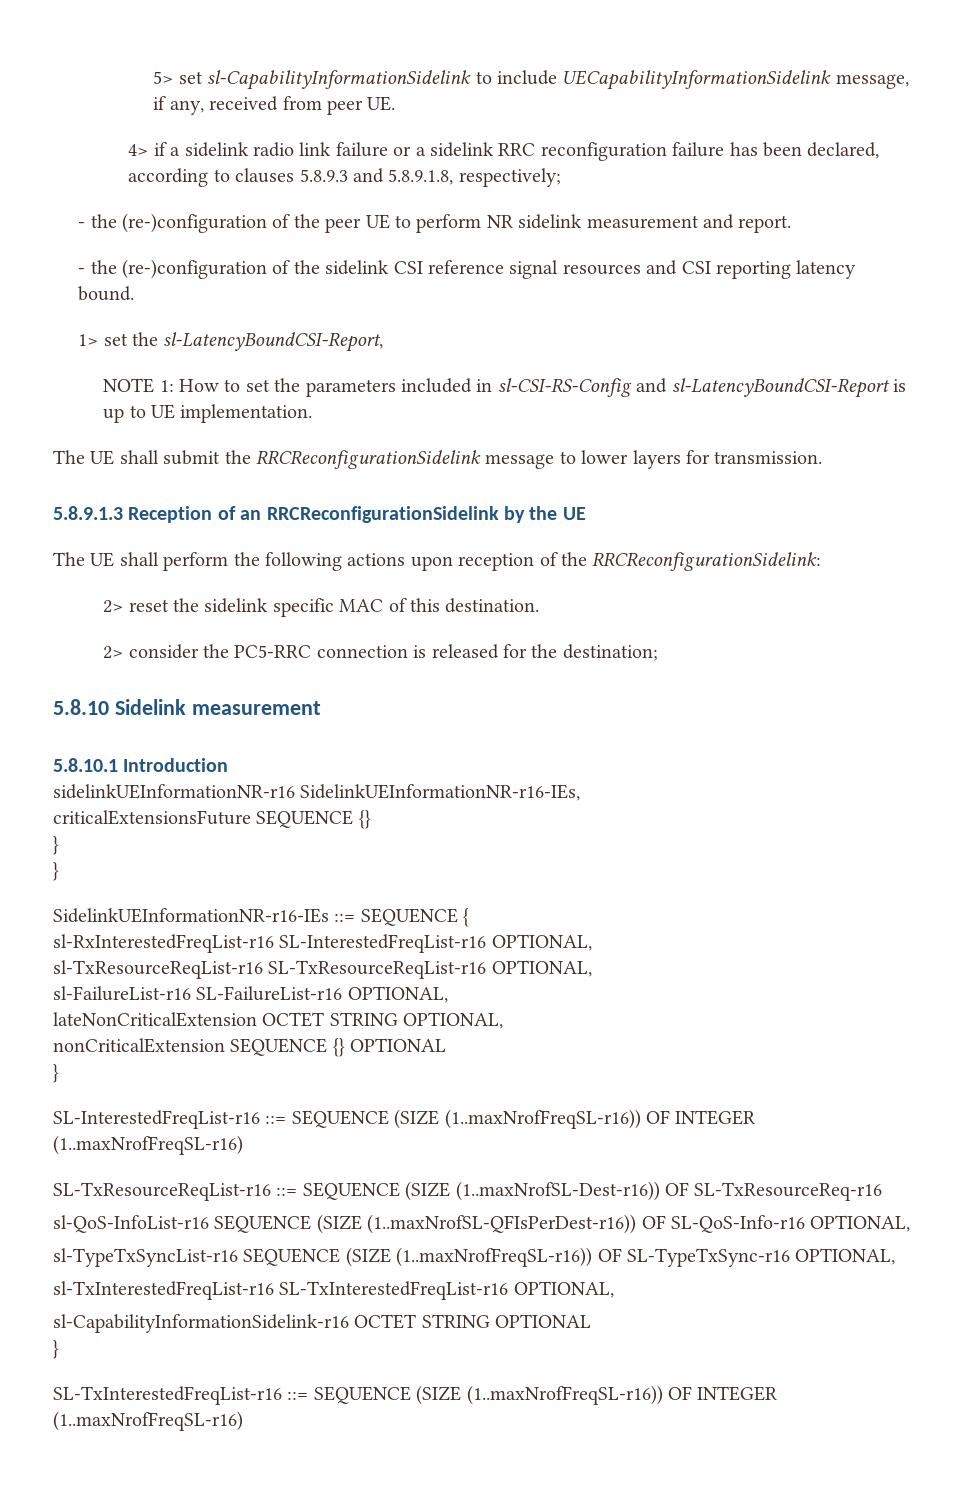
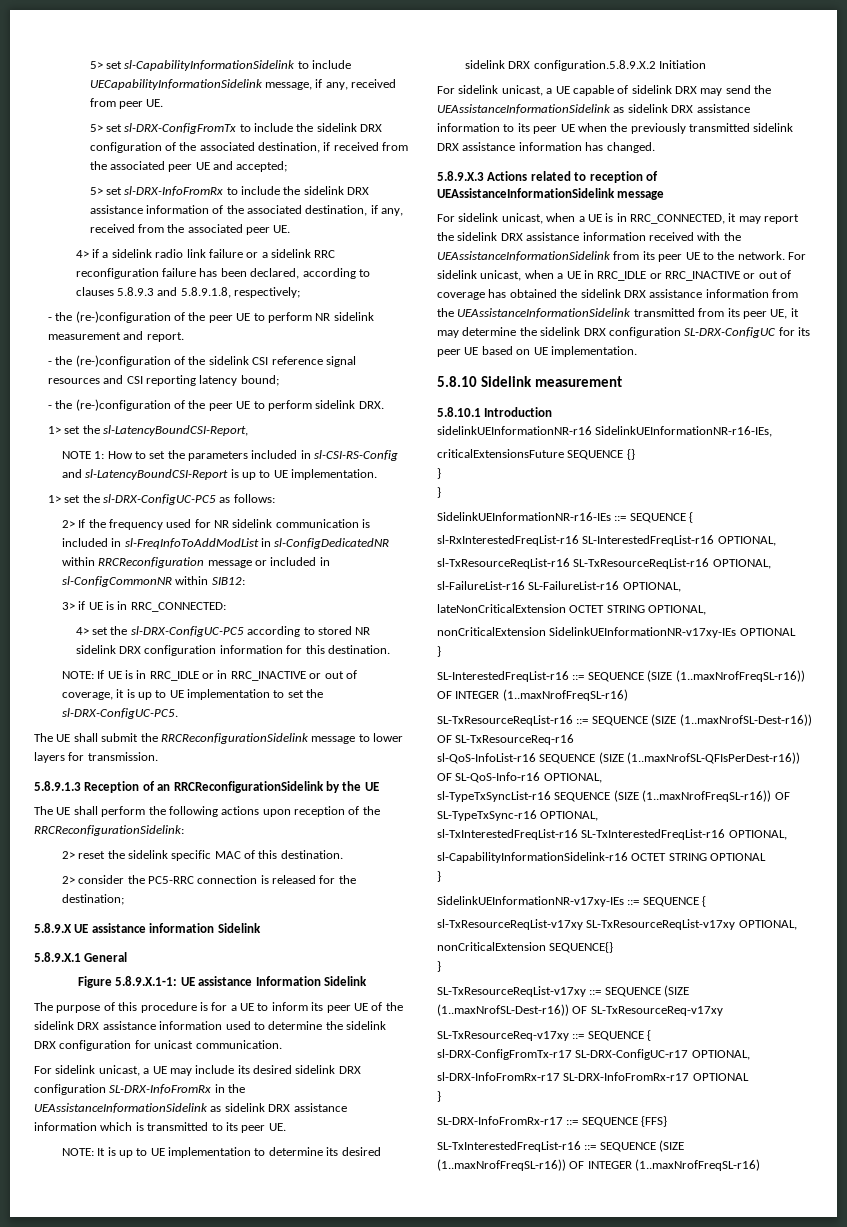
+ 5> set sl-DRX-ConfigFromTx to include the sidelink DRX configuration of the associated destination, if received from the associated peer UE and accepted;
+ 5> set sl-DRX-InfoFromRx to include the sidelink DRX assistance information of the associated destination, if any, received from the associated peer UE.
- - the (re-)configuration of the sidelink CSI reference signal resources and CSI reporting latency bound.
+ - the (re-)configuration of the sidelink CSI reference signal resources and CSI reporting latency bound;
+ - the (re-)configuration of the peer UE to perform sidelink DRX.
+ 1> set the sl-DRX-ConfigUC-PC5 as follows:
+ 2> If the frequency used for NR sidelink communication is included in sl-FreqInfoToAddModList in sl-ConfigDedicatedNR within RRCReconfiguration message or included in sl-ConfigCommonNR within SIB12:
+ 3> if UE is in RRC_CONNECTED:
+ 4> set the sl-DRX-ConfigUC-PC5 according to stored NR sidelink DRX configuration information for this destination.
+ NOTE: If UE is in RRC_IDLE or in RRC_INACTIVE or out of coverage, it is up to UE implementation to set the sl-DRX-ConfigUC-PC5.
+ 5.8.9.X UE assistance information Sidelink
+ 5.8.9.X.1 General
+ Figure 5.8.9.X.1-1: UE assistance Information Sidelink
+ The purpose of this procedure is for a UE to inform its peer UE of the sidelink DRX assistance information used to determine the sidelink DRX configuration for unicast communication.
+ For sidelink unicast, a UE may include its desired sidelink DRX configuration SL-DRX-InfoFromRx in the UEAssistanceInformationSidelink as sidelink DRX assistance information which is transmitted to its peer UE.
+ NOTE: It is up to UE implementation to determine its desired sidelink DRX configuration.5.8.9.X.2 Initiation
+ For sidelink unicast, a UE capable of sidelink DRX may send the UEAssistanceInformationSidelink as sidelink DRX assistance information to its peer UE when the previously transmitted sidelink DRX assistance information has changed.
+ 5.8.9.X.3 Actions related to reception of UEAssistanceInformationSidelink message
+ For sidelink unicast, when a UE is in RRC_CONNECTED, it may report the sidelink DRX assistance information received with the UEAssistanceInformationSidelink from its peer UE to the network. For sidelink unicast, when a UE in RRC_IDLE or RRC_INACTIVE or out of coverage has obtained the sidelink DRX assistance information from the UEAssistanceInformationSidelink transmitted from its peer UE, it may determine the sidelink DRX configuration SL-DRX-ConfigUC for its peer UE based on UE implementation.
- nonCriticalExtension SEQUENCE {} OPTIONAL
+ nonCriticalExtension SidelinkUEInformationNR-v17xy-IEs OPTIONAL
+ SidelinkUEInformationNR-v17xy-IEs ::= SEQUENCE {
+ sl-TxResourceReqList-v17xy SL-TxResourceReqList-v17xy OPTIONAL,
+ nonCriticalExtension SEQUENCE{}
+ }
+ SL-TxResourceReqList-v17xy ::= SEQUENCE (SIZE (1..maxNrofSL-Dest-r16)) OF SL-TxResourceReq-v17xy
+ SL-TxResourceReq-v17xy ::= SEQUENCE {
+ sl-DRX-ConfigFromTx-r17 SL-DRX-ConfigUC-r17 OPTIONAL,
+ sl-DRX-InfoFromRx-r17 SL-DRX-InfoFromRx-r17 OPTIONAL
+ }
+ SL-DRX-InfoFromRx-r17 ::= SEQUENCE {FFS}

